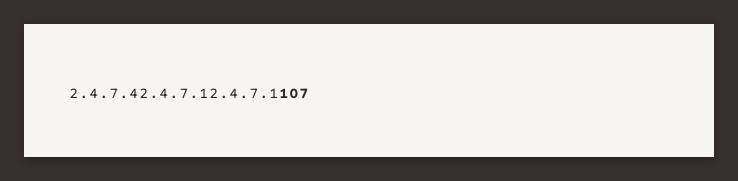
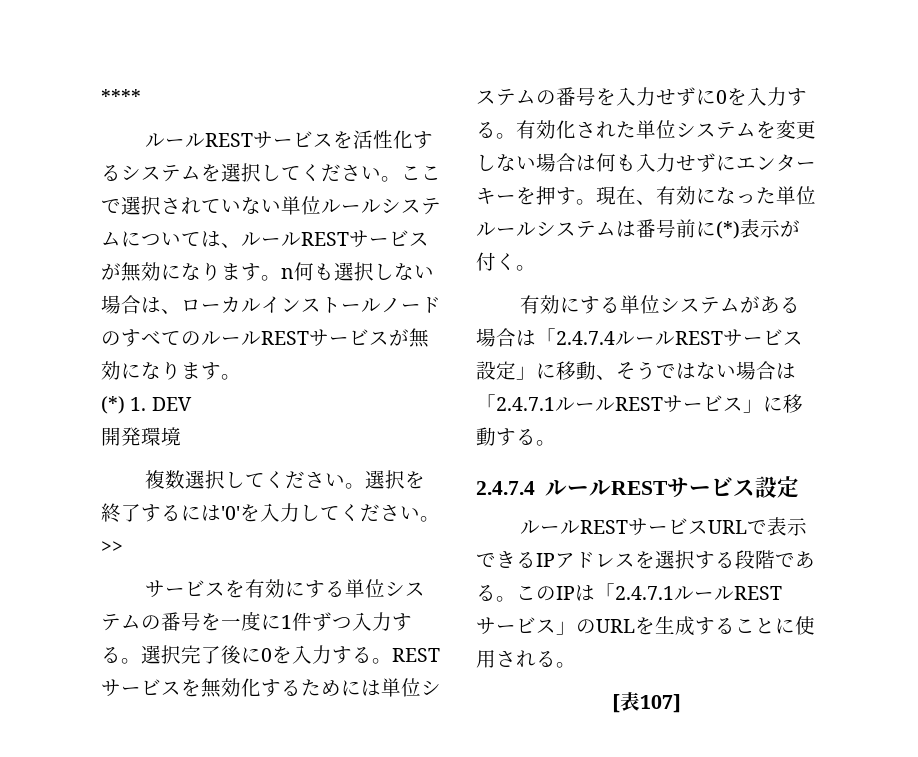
- 2.4.7.42.4.7.12.4.7.1107
+ ****
+ ルールRESTサービスを活性化するシステムを選択してください。ここで選択されていない単位ルールシステムについては、ルールRESTサービスが無効になります。n何も選択しない場合は、ローカルインストールノードのすべてのルールRESTサービスが無効になります。
+ (*) 1. DEV
+ 開発環境
+ 複数選択してください。選択を終了するには'0'を入力してください。>>
+ サービスを有効にする単位システムの番号を一度に1件ずつ入力する。選択完了後に0を入力する。RESTサービスを無効化するためには単位システムの番号を入力せずに0を入力する。有効化された単位システムを変更しない場合は何も入力せずにエンターキーを押す。現在、有効になった単位ルールシステムは番号前に(*)表示が付く。
+ 有効にする単位システムがある場合は「2.4.7.4ルールRESTサービス設定」に移動、そうではない場合は「2.4.7.1ルールRESTサービス」に移動する。
+ 2.4.7.4ルールRESTサービス設定
+ ルールRESTサービスURLで表示できるIPアドレスを選択する段階である。このIPは「2.4.7.1ルールRESTサービス」のURLを生成することに使用される。
+ [表107]

